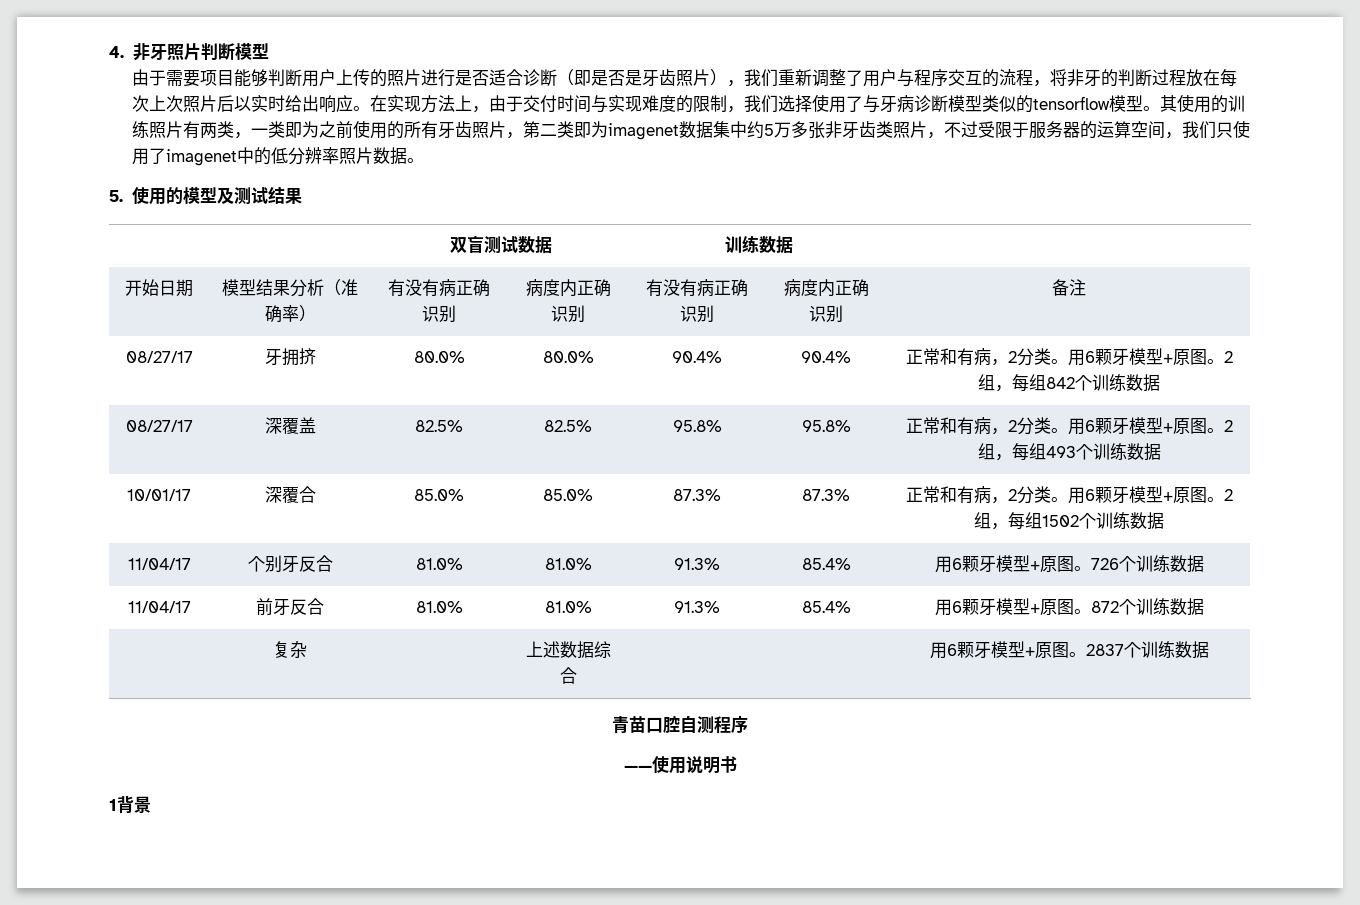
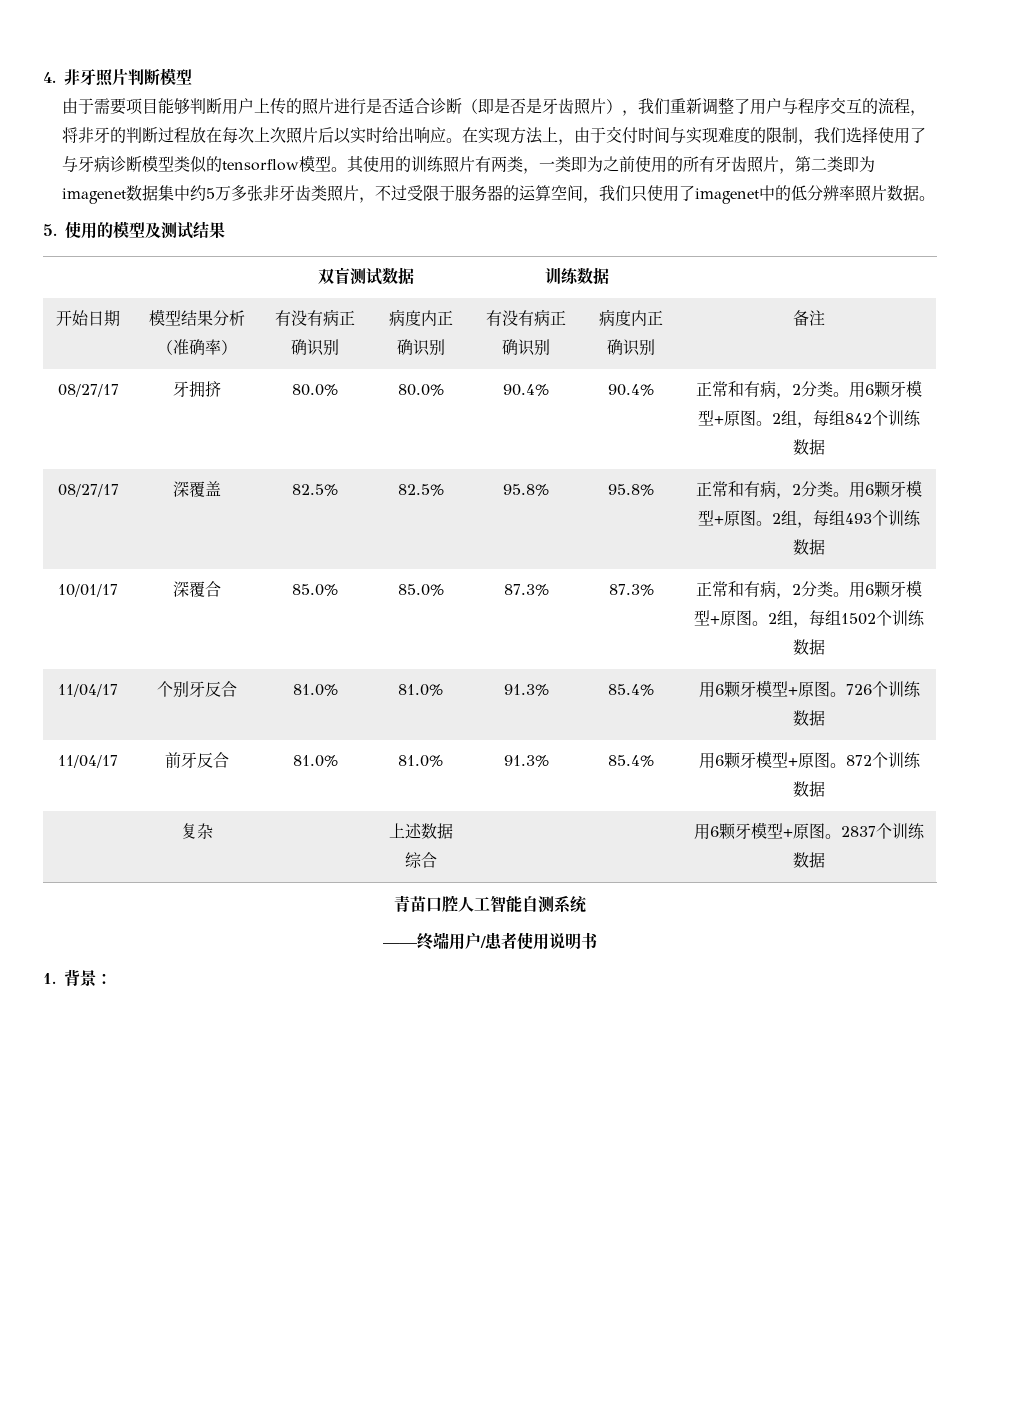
- 青苗口腔自测程序
- ——使用说明书
+ 青苗口腔人工智能自测系统
+ ——终端用户/患者使用说明书
- 1背景
+ 1.背景：

